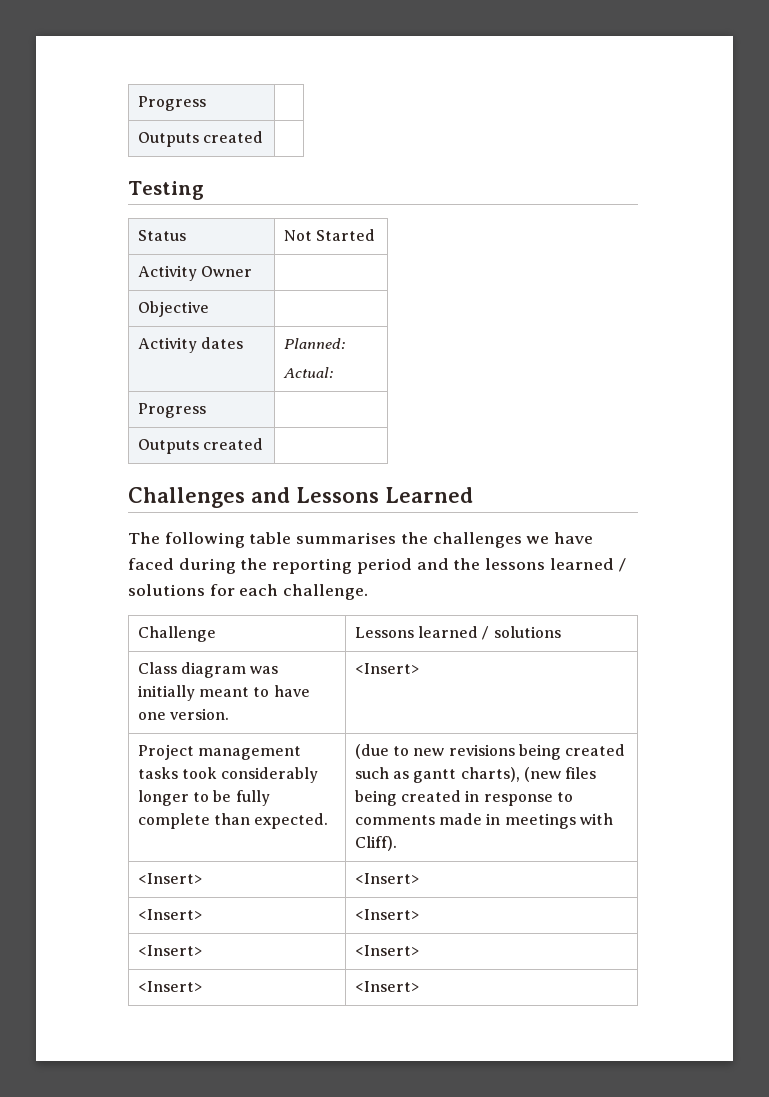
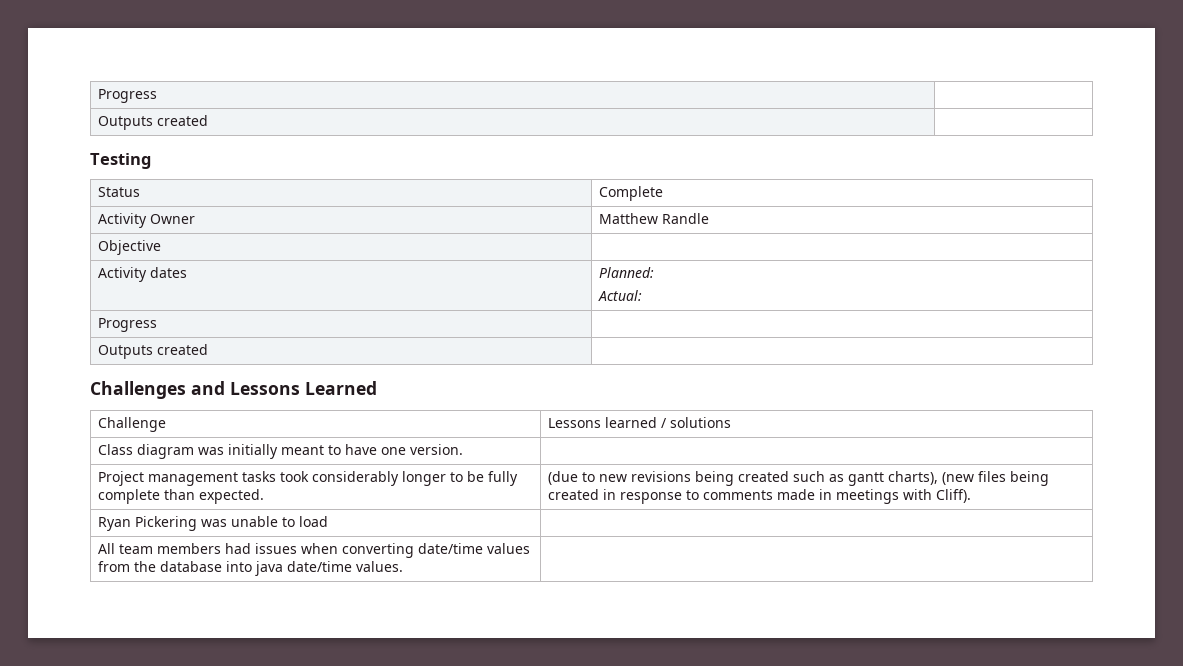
- Status | Not Started
+ Status | Complete
- Activity Owner |
+ Activity Owner | Matthew Randle
- The following table summarises the challenges we have faced during the reporting period and the lessons learned / solutions for each challenge.
- Class diagram was initially meant to have one version. | <Insert>
+ Class diagram was initially meant to have one version. |
  Project management tasks took considerably longer to be fully complete than expected. | (due to new revisions being created such as gantt charts), (new files being created in response to comments made in meetings with Cliff).
- <Insert> | <Insert>
- <Insert> | <Insert>
- <Insert> | <Insert>
- <Insert> | <Insert>
+ Ryan Pickering was unable to load |
+ All team members had issues when converting date/time values from the database into java date/time values. |

